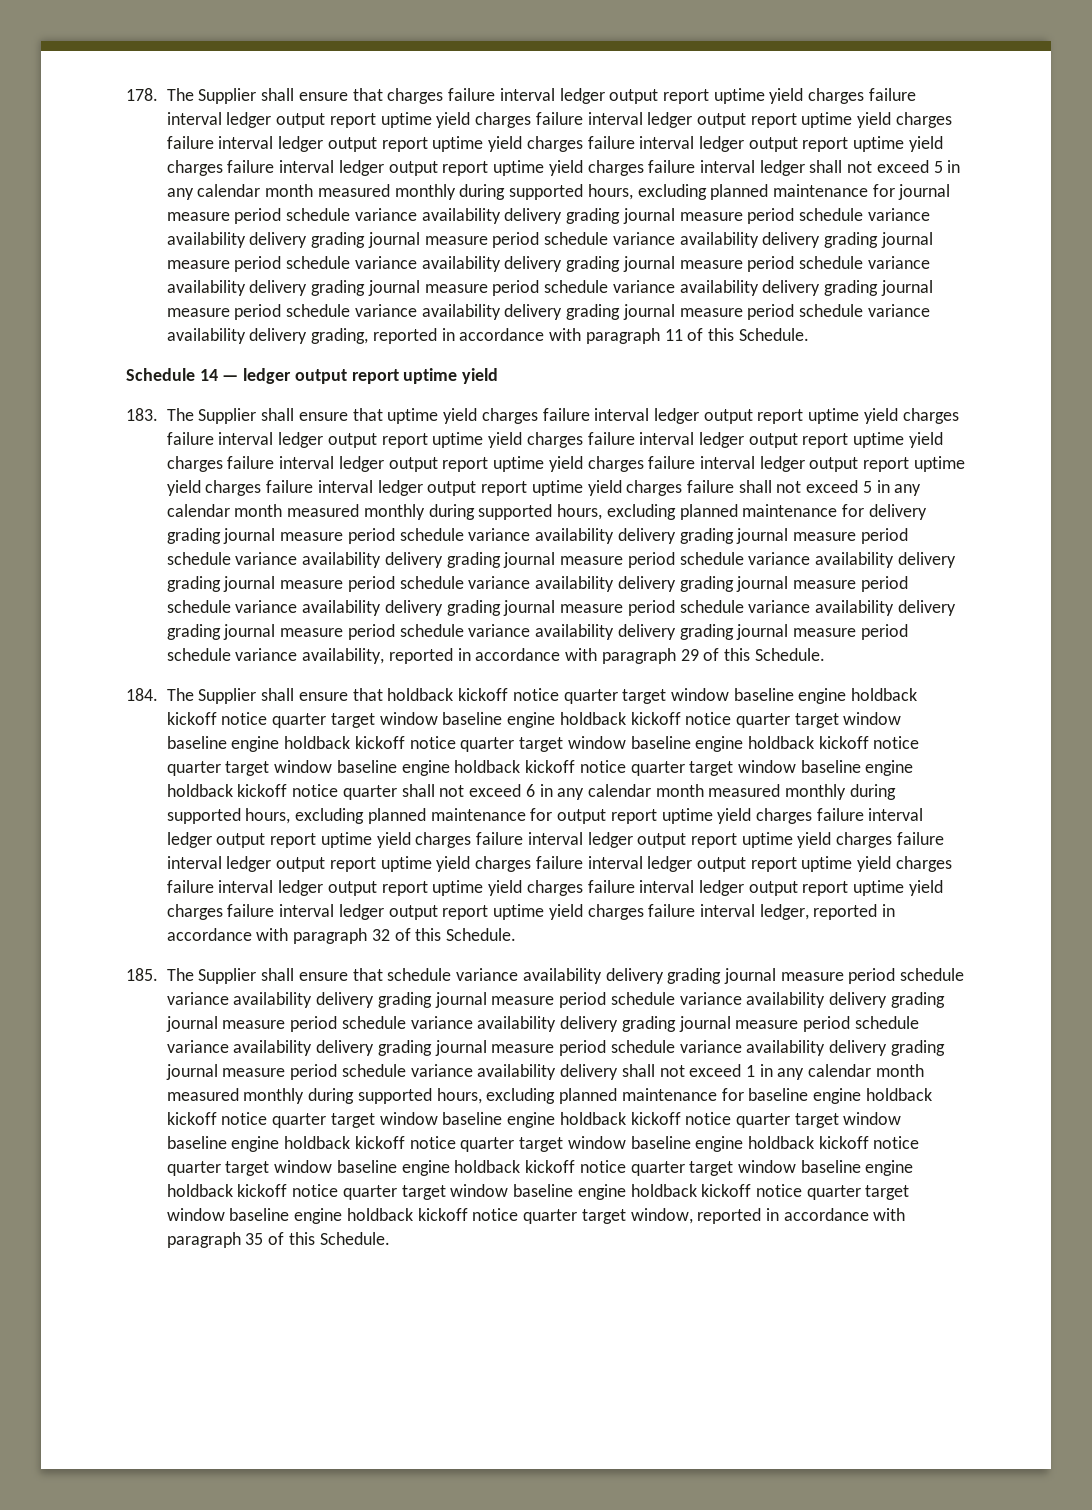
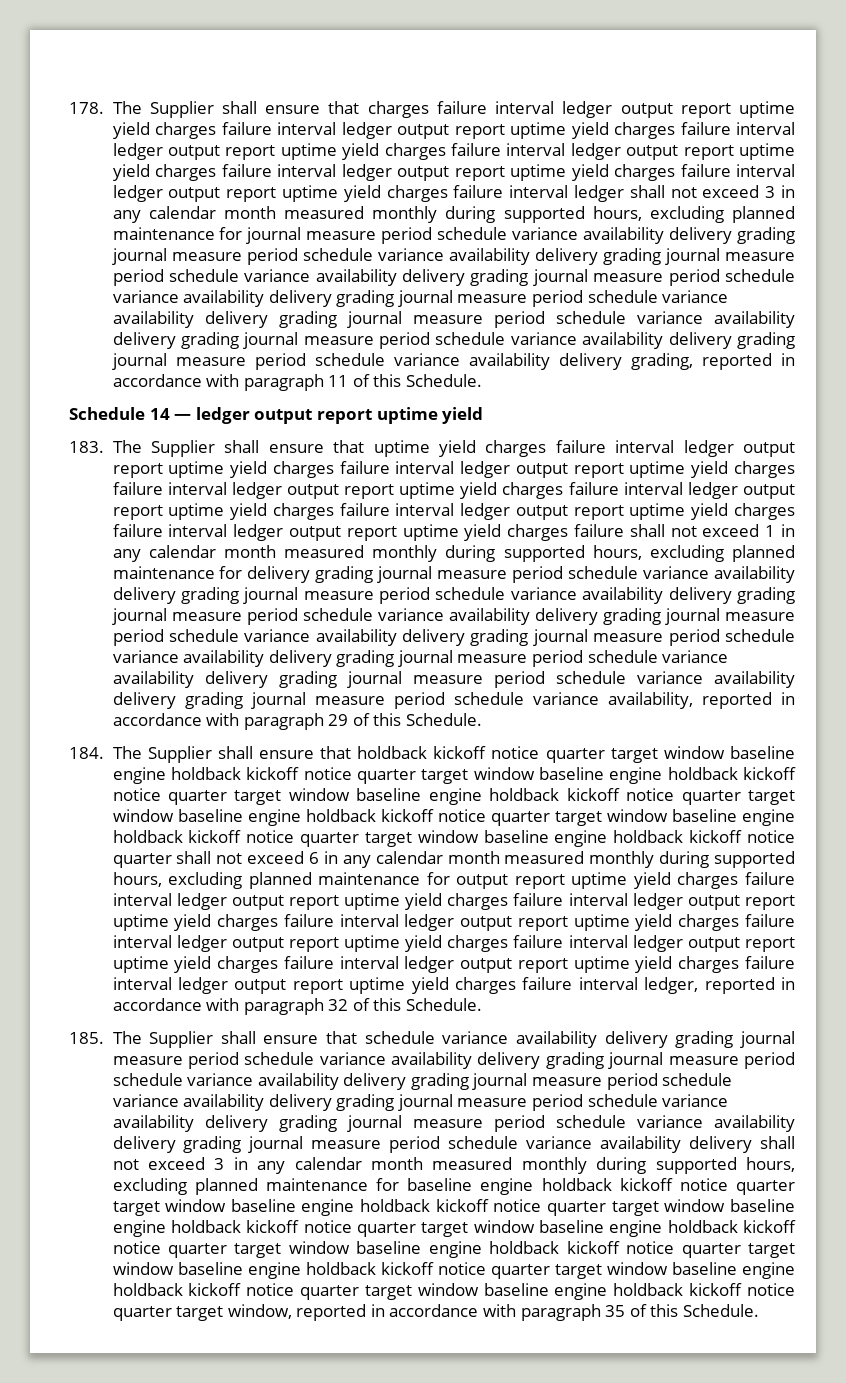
- 178. The Supplier shall ensure that charges failure interval ledger output report uptime yield charges failure interval ledger output report uptime yield charges failure interval ledger output report uptime yield charges failure interval ledger output report uptime yield charges failure interval ledger output report uptime yield charges failure interval ledger output report uptime yield charges failure interval ledger shall not exceed 5 in any calendar month measured monthly during supported hours, excluding planned maintenance for journal measure period schedule variance availability delivery grading journal measure period schedule variance availability delivery grading journal measure period schedule variance availability delivery grading journal measure period schedule variance availability delivery grading journal measure period schedule variance availability delivery grading journal measure period schedule variance availability delivery grading journal measure period schedule variance availability delivery grading journal measure period schedule variance availability delivery grading, reported in accordance with paragraph 11 of this Schedule.
+ 178. The Supplier shall ensure that charges failure interval ledger output report uptime yield charges failure interval ledger output report uptime yield charges failure interval ledger output report uptime yield charges failure interval ledger output report uptime yield charges failure interval ledger output report uptime yield charges failure interval ledger output report uptime yield charges failure interval ledger shall not exceed 3 in any calendar month measured monthly during supported hours, excluding planned maintenance for journal measure period schedule variance availability delivery grading journal measure period schedule variance availability delivery grading journal measure period schedule variance availability delivery grading journal measure period schedule variance availability delivery grading journal measure period schedule variance availability delivery grading journal measure period schedule variance availability delivery grading journal measure period schedule variance availability delivery grading journal measure period schedule variance availability delivery grading, reported in accordance with paragraph 11 of this Schedule.
- 183. The Supplier shall ensure that uptime yield charges failure interval ledger output report uptime yield charges failure interval ledger output report uptime yield charges failure interval ledger output report uptime yield charges failure interval ledger output report uptime yield charges failure interval ledger output report uptime yield charges failure interval ledger output report uptime yield charges failure shall not exceed 5 in any calendar month measured monthly during supported hours, excluding planned maintenance for delivery grading journal measure period schedule variance availability delivery grading journal measure period schedule variance availability delivery grading journal measure period schedule variance availability delivery grading journal measure period schedule variance availability delivery grading journal measure period schedule variance availability delivery grading journal measure period schedule variance availability delivery grading journal measure period schedule variance availability delivery grading journal measure period schedule variance availability, reported in accordance with paragraph 29 of this Schedule.
+ 183. The Supplier shall ensure that uptime yield charges failure interval ledger output report uptime yield charges failure interval ledger output report uptime yield charges failure interval ledger output report uptime yield charges failure interval ledger output report uptime yield charges failure interval ledger output report uptime yield charges failure interval ledger output report uptime yield charges failure shall not exceed 1 in any calendar month measured monthly during supported hours, excluding planned maintenance for delivery grading journal measure period schedule variance availability delivery grading journal measure period schedule variance availability delivery grading journal measure period schedule variance availability delivery grading journal measure period schedule variance availability delivery grading journal measure period schedule variance availability delivery grading journal measure period schedule variance availability delivery grading journal measure period schedule variance availability delivery grading journal measure period schedule variance availability, reported in accordance with paragraph 29 of this Schedule.
- 185. The Supplier shall ensure that schedule variance availability delivery grading journal measure period schedule variance availability delivery grading journal measure period schedule variance availability delivery grading journal measure period schedule variance availability delivery grading journal measure period schedule variance availability delivery grading journal measure period schedule variance availability delivery grading journal measure period schedule variance availability delivery shall not exceed 1 in any calendar month measured monthly during supported hours, excluding planned maintenance for baseline engine holdback kickoff notice quarter target window baseline engine holdback kickoff notice quarter target window baseline engine holdback kickoff notice quarter target window baseline engine holdback kickoff notice quarter target window baseline engine holdback kickoff notice quarter target window baseline engine holdback kickoff notice quarter target window baseline engine holdback kickoff notice quarter target window baseline engine holdback kickoff notice quarter target window, reported in accordance with paragraph 35 of this Schedule.
+ 185. The Supplier shall ensure that schedule variance availability delivery grading journal measure period schedule variance availability delivery grading journal measure period schedule variance availability delivery grading journal measure period schedule variance availability delivery grading journal measure period schedule variance availability delivery grading journal measure period schedule variance availability delivery grading journal measure period schedule variance availability delivery shall not exceed 3 in any calendar month measured monthly during supported hours, excluding planned maintenance for baseline engine holdback kickoff notice quarter target window baseline engine holdback kickoff notice quarter target window baseline engine holdback kickoff notice quarter target window baseline engine holdback kickoff notice quarter target window baseline engine holdback kickoff notice quarter target window baseline engine holdback kickoff notice quarter target window baseline engine holdback kickoff notice quarter target window baseline engine holdback kickoff notice quarter target window, reported in accordance with paragraph 35 of this Schedule.

